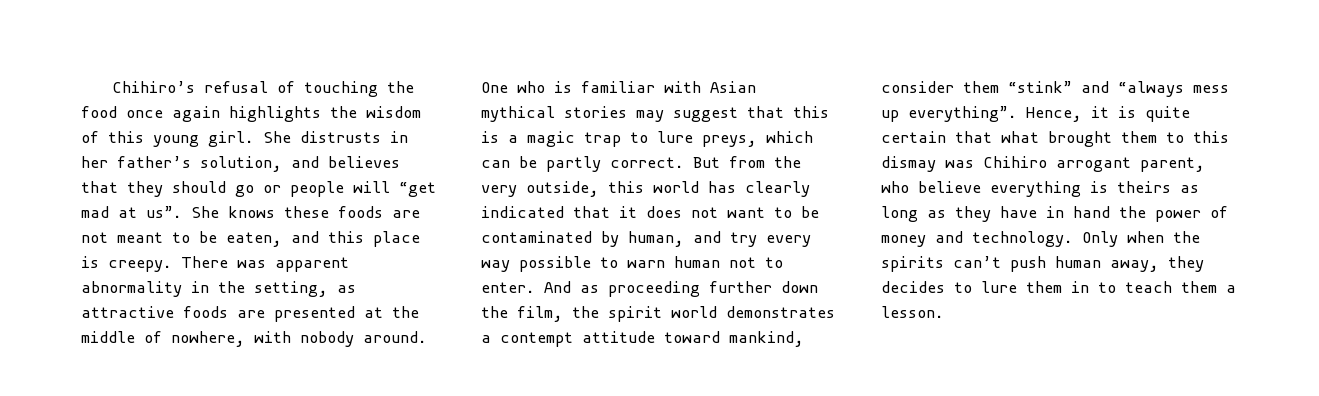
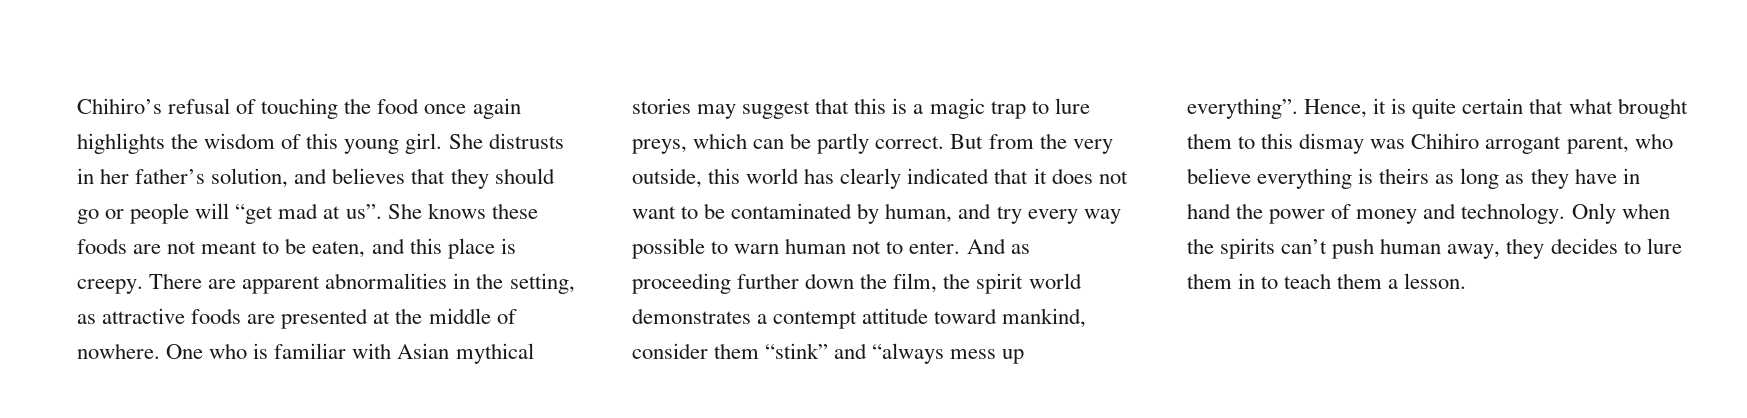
- There was apparent abnormality in the setting, as attractive foods are presented at the middle of nowhere, with nobody around.
+ There are apparent abnormalities in the setting, as attractive foods are presented at the middle of nowhere.

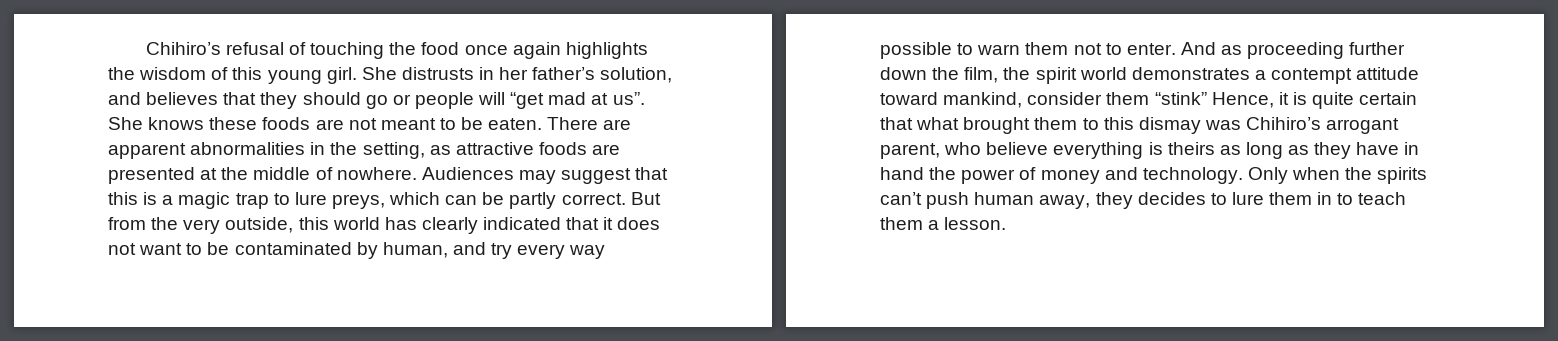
- She knows these foods are not meant to be eaten, and this place is creepy.
+ She knows these foods are not meant to be eaten.
- One who is familiar with Asian mythical stories may suggest that this is a magic trap to lure preys, which can be partly correct.
+ Audiences may suggest that this is a magic trap to lure preys, which can be partly correct.
- But from the very outside, this world has clearly indicated that it does not want to be contaminated by human, and try every way possible to warn human not to enter.
+ But from the very outside, this world has clearly indicated that it does not want to be contaminated by human, and try every way possible to warn them not to enter.
- And as proceeding further down the film, the spirit world demonstrates a contempt attitude toward mankind, consider them “stink” and “always mess up everything”. Hence, it is quite certain that what brought them to this dismay was Chihiro arrogant parent, who believe everything is theirs as long as they have in hand the power of money and technology.
+ And as proceeding further down the film, the spirit world demonstrates a contempt attitude toward mankind, consider them “stink” Hence, it is quite certain that what brought them to this dismay was Chihiro’s arrogant parent, who believe everything is theirs as long as they have in hand the power of money and technology.

